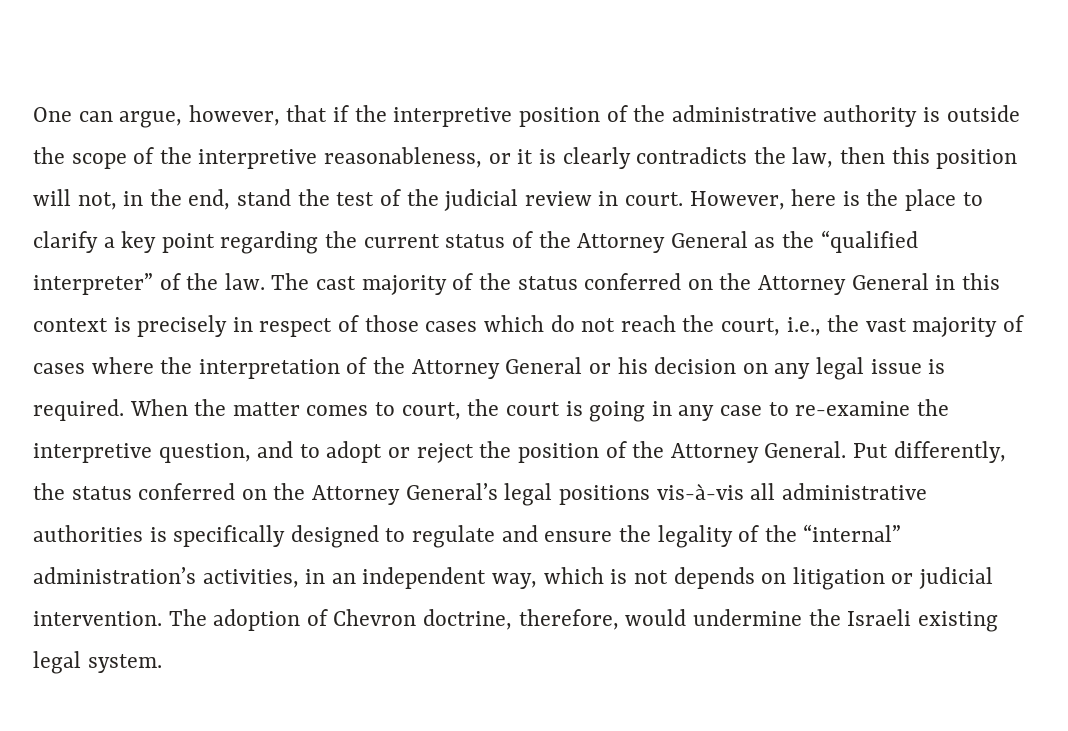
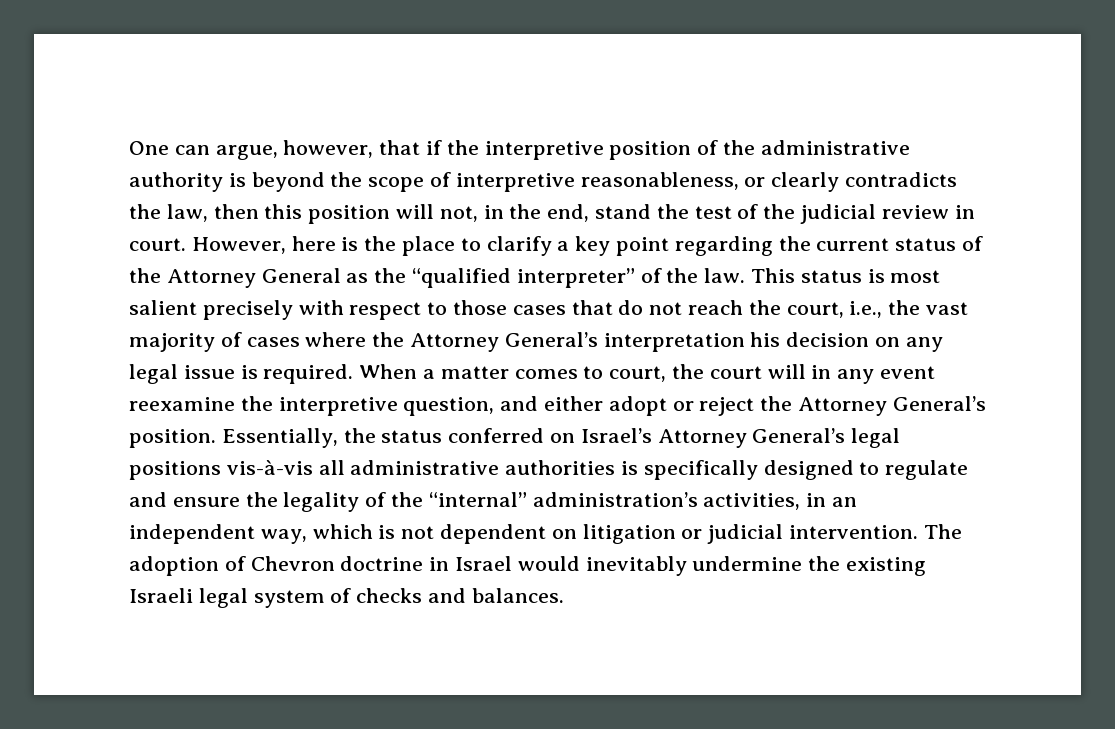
- One can argue, however, that if the interpretive position of the administrative authority is outside the scope of the interpretive reasonableness, or it is clearly contradicts the law, then this position will not, in the end, stand the test of the judicial review in court.
+ One can argue, however, that if the interpretive position of the administrative authority is beyond the scope of interpretive reasonableness, or clearly contradicts the law, then this position will not, in the end, stand the test of the judicial review in court.
- The cast majority of the status conferred on the Attorney General in this context is precisely in respect of those cases which do not reach the court, i.e., the vast majority of cases where the interpretation of the Attorney General or his decision on any legal issue is required.
+ This status is most salient precisely with respect to those cases that do not reach the court, i.e., the vast majority of cases where the Attorney General’s interpretation his decision on any legal issue is required.
- When the matter comes to court, the court is going in any case to re-examine the interpretive question, and to adopt or reject the position of the Attorney General. Put differently, the status conferred on the Attorney General’s legal positions vis-à-vis all administrative authorities is specifically designed to regulate and ensure the legality of the “internal” administration’s activities, in an independent way, which is not depends on litigation or judicial intervention.
+ When a matter comes to court, the court will in any event reexamine the interpretive question, and either adopt or reject the Attorney General’s position. Essentially, the status conferred on Israel’s Attorney General’s legal positions vis-à-vis all administrative authorities is specifically designed to regulate and ensure the legality of the “internal” administration’s activities, in an independent way, which is not dependent on litigation or judicial intervention.
- The adoption of Chevron doctrine, therefore, would undermine the Israeli existing legal system.
+ The adoption of Chevron doctrine in Israel would inevitably undermine the existing Israeli legal system of checks and balances.

